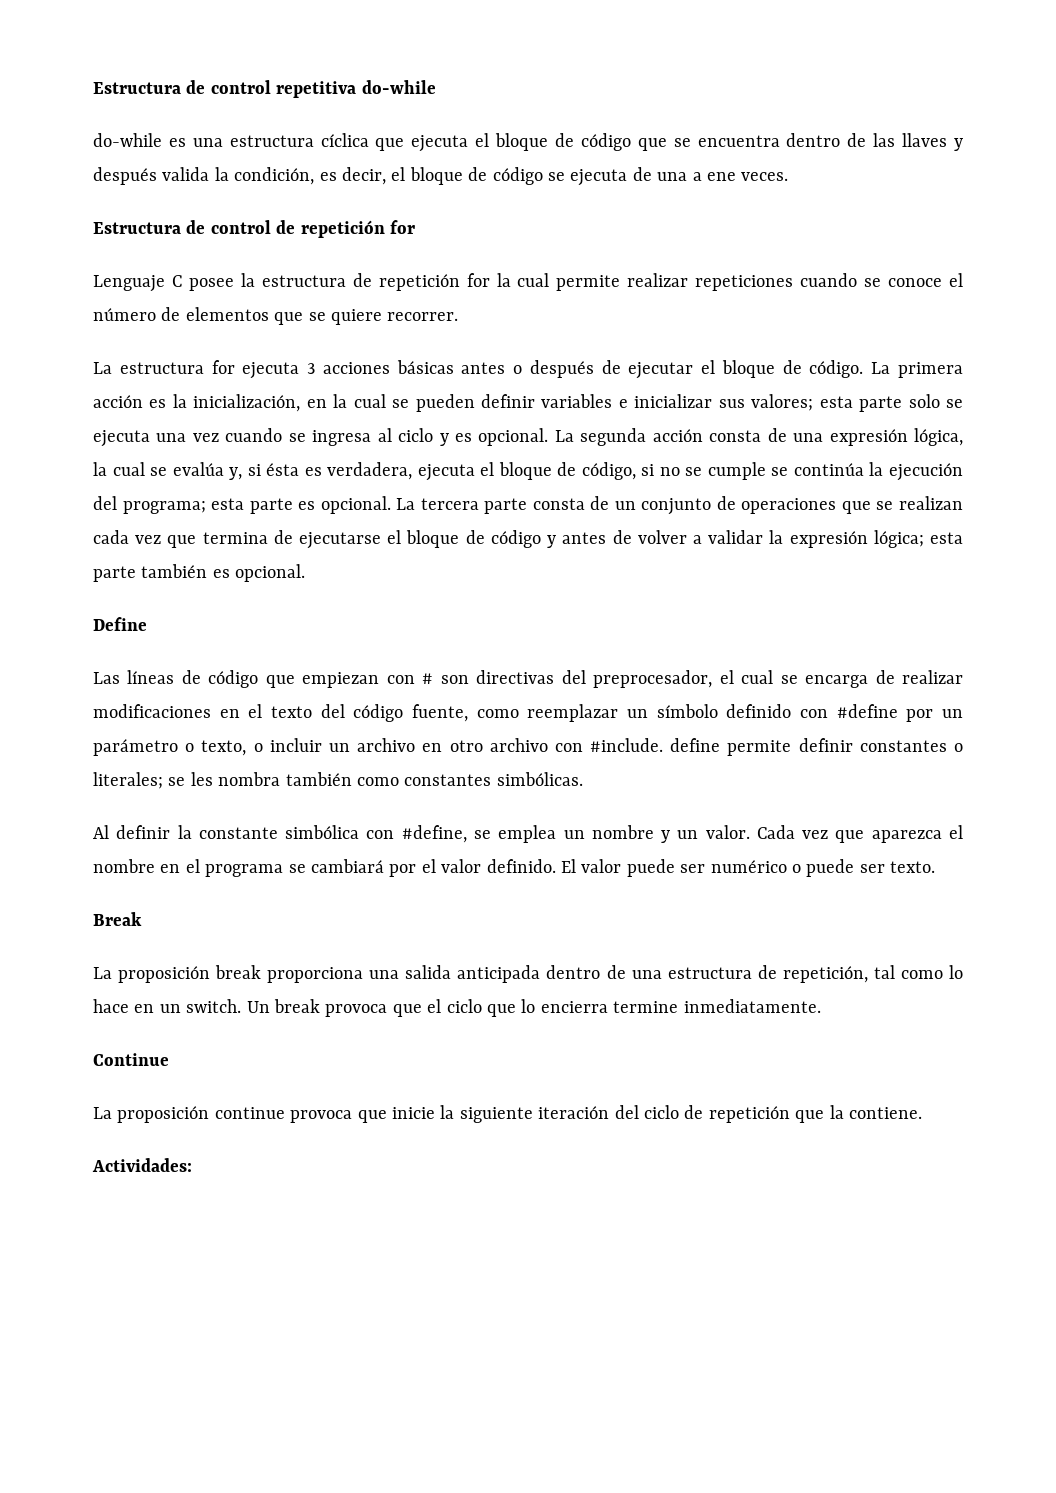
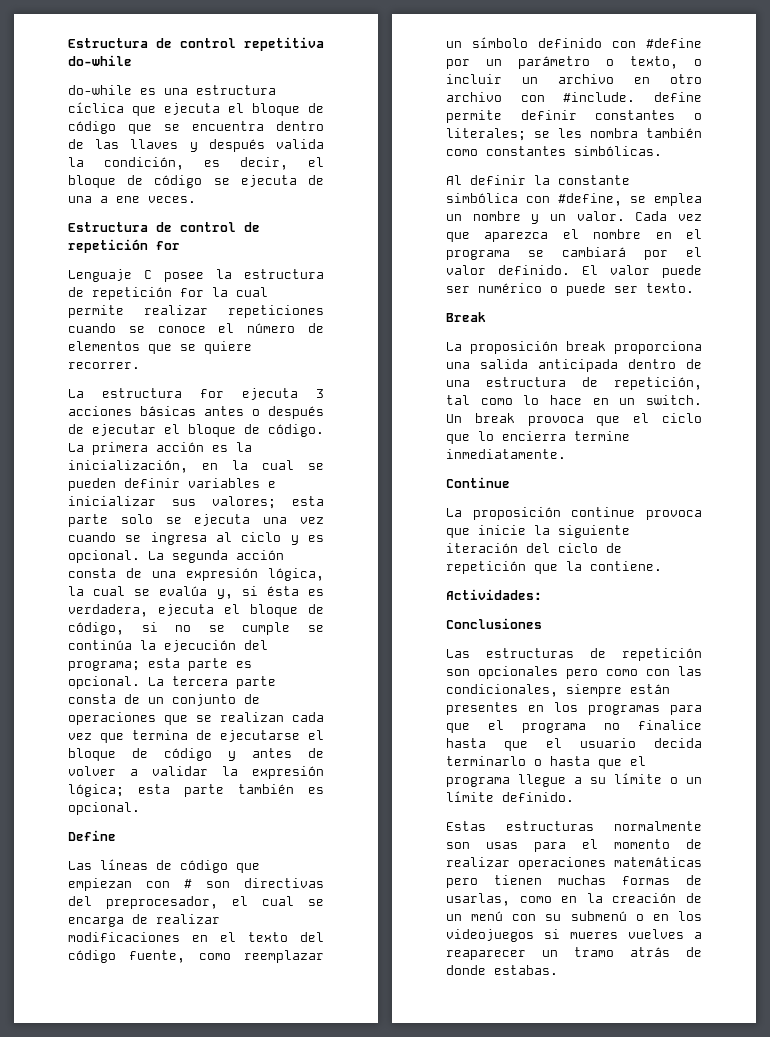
+ Conclusiones
+ Las estructuras de repetición son opcionales pero como con las condicionales, siempre están presentes en los programas para que el programa no finalice hasta que el usuario decida terminarlo o hasta que el programa llegue a su límite o un límite definido.
+ Estas estructuras normalmente son usas para el momento de realizar operaciones matemáticas pero tienen muchas formas de usarlas, como en la creación de un menú con su submenú o en los videojuegos si mueres vuelves a reaparecer un tramo atrás de donde estabas.

